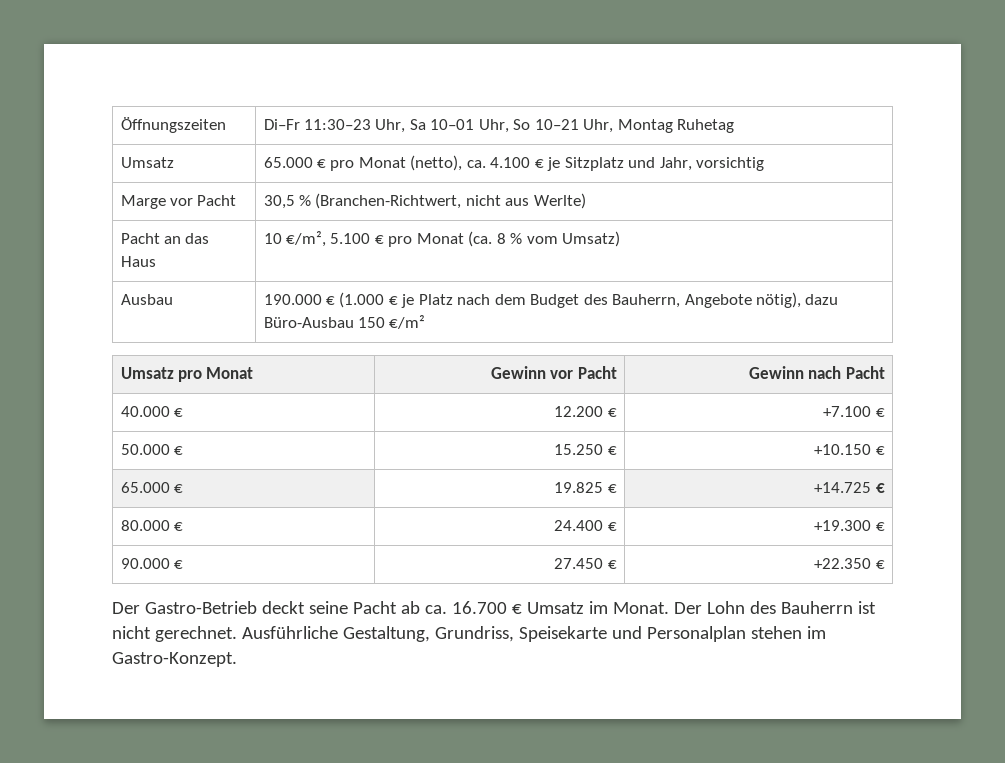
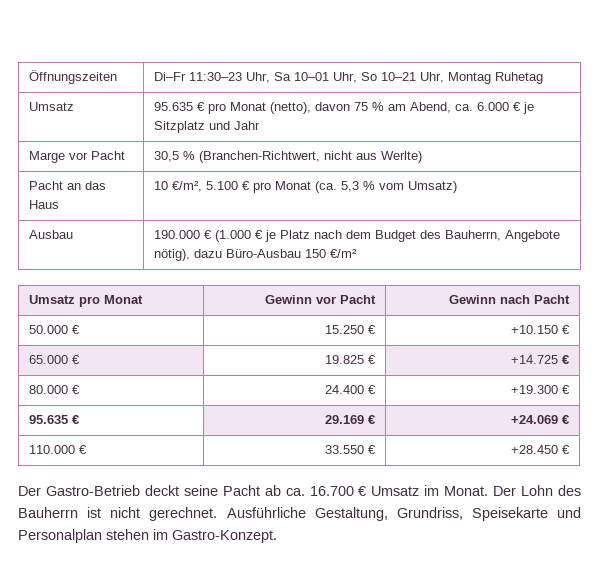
- Umsatz | 65.000 € pro Monat (netto), ca. 4.100 € je Sitzplatz und Jahr, vorsichtig
+ Umsatz | 95.635 € pro Monat (netto), davon 75 % am Abend, ca. 6.000 € je Sitzplatz und Jahr
- Pacht an das Haus | 10 €/m², 5.100 € pro Monat (ca. 8 % vom Umsatz)
+ Pacht an das Haus | 10 €/m², 5.100 € pro Monat (ca. 5,3 % vom Umsatz)
- 40.000 € | 12.200 € | +7.100 €
- 90.000 € | 27.450 € | +22.350 €
+ 95.635 € | 29.169 € | +24.069 €
+ 110.000 € | 33.550 € | +28.450 €

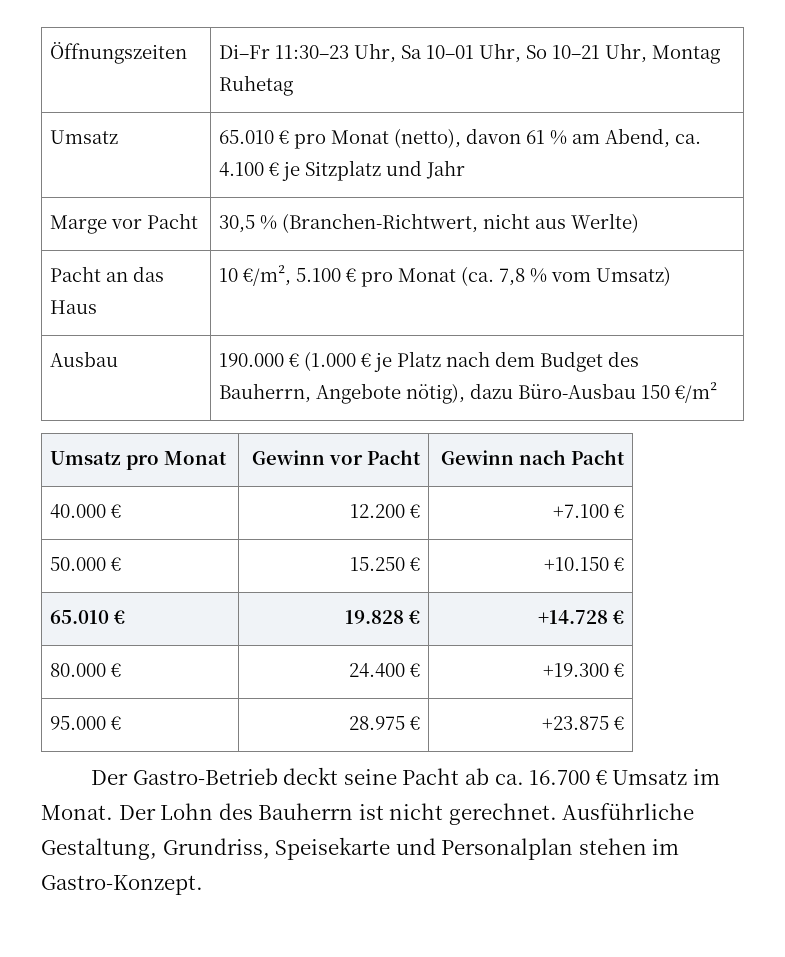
- Umsatz | 95.635 € pro Monat (netto), davon 75 % am Abend, ca. 6.000 € je Sitzplatz und Jahr
+ Umsatz | 65.010 € pro Monat (netto), davon 61 % am Abend, ca. 4.100 € je Sitzplatz und Jahr
- Pacht an das Haus | 10 €/m², 5.100 € pro Monat (ca. 5,3 % vom Umsatz)
+ Pacht an das Haus | 10 €/m², 5.100 € pro Monat (ca. 7,8 % vom Umsatz)
+ 40.000 € | 12.200 € | +7.100 €
- 65.000 € | 19.825 € | +14.725 €
+ 65.010 € | 19.828 € | +14.728 €
- 95.635 € | 29.169 € | +24.069 €
- 110.000 € | 33.550 € | +28.450 €
+ 95.000 € | 28.975 € | +23.875 €

